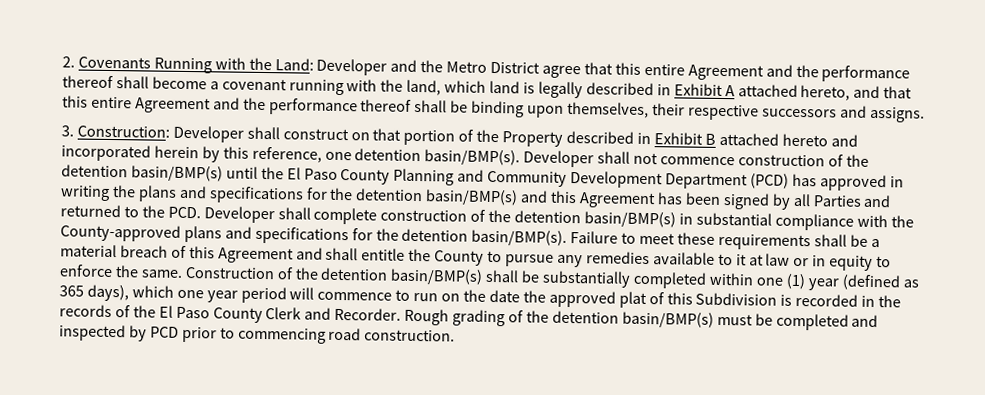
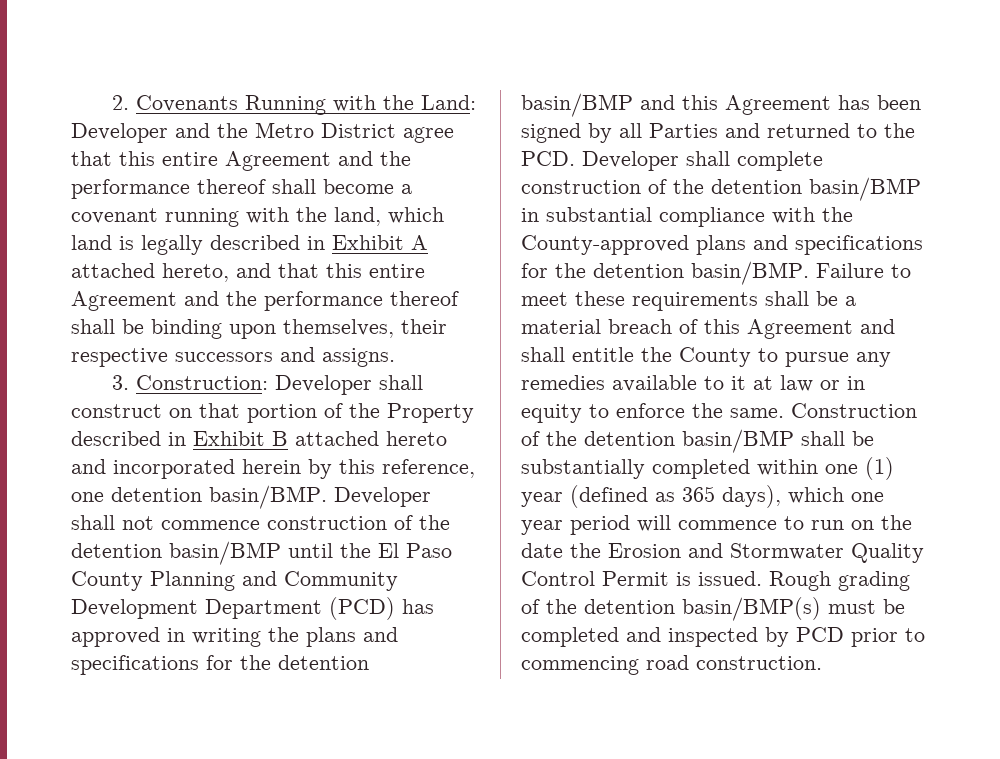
- 3. Construction: Developer shall construct on that portion of the Property described in Exhibit B attached hereto and incorporated herein by this reference, one detention basin/BMP(s).
+ 3. Construction: Developer shall construct on that portion of the Property described in Exhibit B attached hereto and incorporated herein by this reference, one detention basin/BMP.
- Developer shall not commence construction of the detention basin/BMP(s) until the El Paso County Planning and Community Development Department (PCD) has approved in writing the plans and specifications for the detention basin/BMP(s) and this Agreement has been signed by all Parties and returned to the PCD. Developer shall complete construction of the detention basin/BMP(s) in substantial compliance with the County-approved plans and specifications for the detention basin/BMP(s).
+ Developer shall not commence construction of the detention basin/BMP until the El Paso County Planning and Community Development Department (PCD) has approved in writing the plans and specifications for the detention basin/BMP and this Agreement has been signed by all Parties and returned to the PCD. Developer shall complete construction of the detention basin/BMP in substantial compliance with the County-approved plans and specifications for the detention basin/BMP.
- Construction of the detention basin/BMP(s) shall be substantially completed within one (1) year (defined as 365 days), which one year period will commence to run on the date the approved plat of this Subdivision is recorded in the records of the El Paso County Clerk and Recorder.
+ Construction of the detention basin/BMP shall be substantially completed within one (1) year (defined as 365 days), which one year period will commence to run on the date the Erosion and Stormwater Quality Control Permit is issued.

